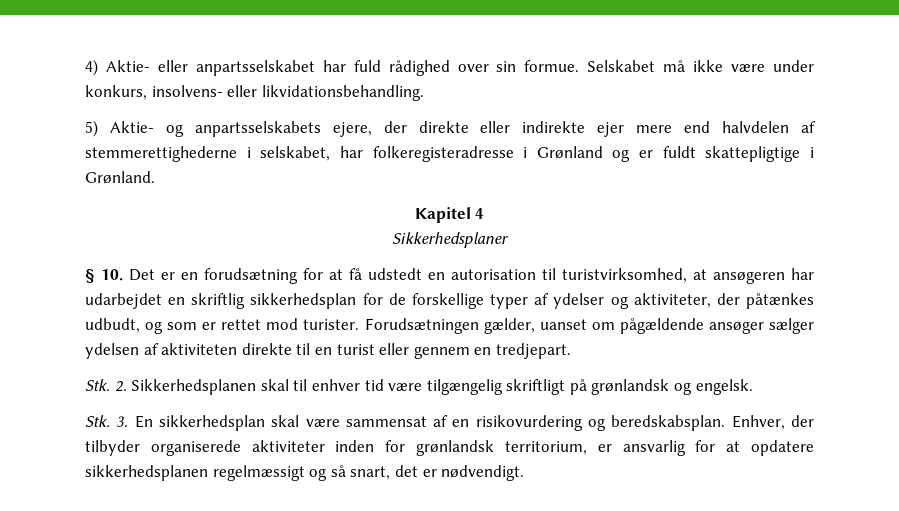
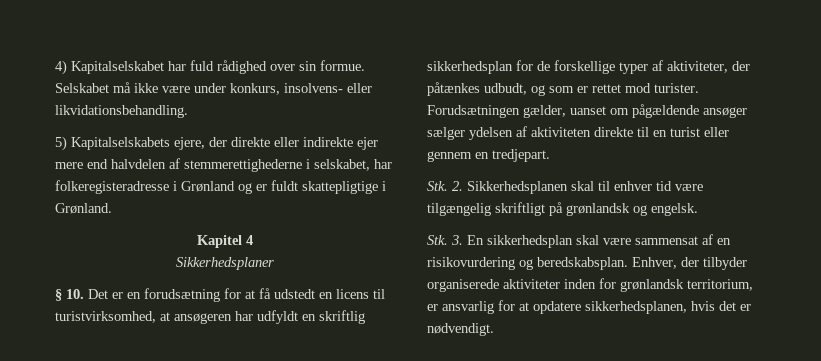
- 4) Aktie- eller anpartsselskabet har fuld rådighed over sin formue.
+ 4) Kapitalselskabet har fuld rådighed over sin formue.
- 5) Aktie- og anpartsselskabets ejere, der direkte eller indirekte ejer mere end halvdelen af stemmerettighederne i selskabet, har folkeregisteradresse i Grønland og er fuldt skattepligtige i Grønland.
+ 5) Kapitalselskabets ejere, der direkte eller indirekte ejer mere end halvdelen af stemmerettighederne i selskabet, har folkeregisteradresse i Grønland og er fuldt skattepligtige i Grønland.
- § 10. Det er en forudsætning for at få udstedt en autorisation til turistvirksomhed, at ansøgeren har udarbejdet en skriftlig sikkerhedsplan for de forskellige typer af ydelser og aktiviteter, der påtænkes udbudt, og som er rettet mod turister.
+ § 10. Det er en forudsætning for at få udstedt en licens til turistvirksomhed, at ansøgeren har udfyldt en skriftlig sikkerhedsplan for de forskellige typer af aktiviteter, der påtænkes udbudt, og som er rettet mod turister.
- Enhver, der tilbyder organiserede aktiviteter inden for grønlandsk territorium, er ansvarlig for at opdatere sikkerhedsplanen regelmæssigt og så snart, det er nødvendigt.
+ Enhver, der tilbyder organiserede aktiviteter inden for grønlandsk territorium, er ansvarlig for at opdatere sikkerhedsplanen, hvis det er nødvendigt.

